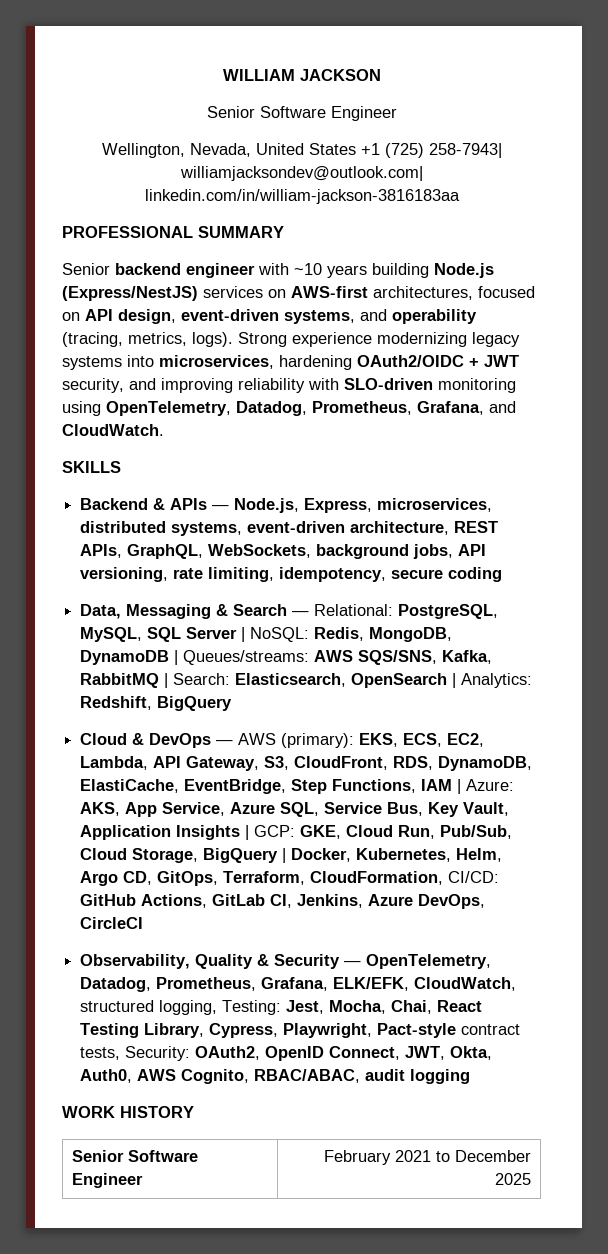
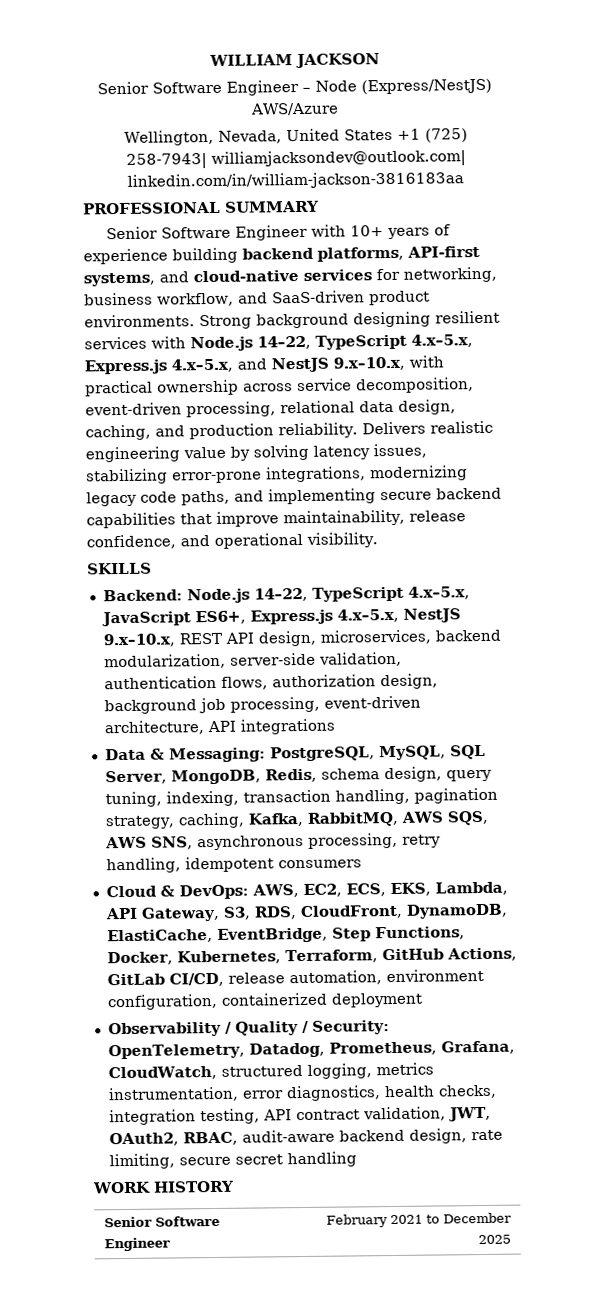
  WILLIAM JACKSON
- Senior Software Engineer
+ Senior Software Engineer – Node (Express/NestJS) AWS/Azure
- Senior backend engineer with ~10 years building Node.js (Express/NestJS) services on AWS-first architectures, focused on API design, event-driven systems, and operability (tracing, metrics, logs). Strong experience modernizing legacy systems into microservices, hardening OAuth2/OIDC + JWT security, and improving reliability with SLO-driven monitoring using OpenTelemetry, Datadog, Prometheus, Grafana, and CloudWatch.
+ Senior Software Engineer with 10+ years of experience building backend platforms, API-first systems, and cloud-native services for networking, business workflow, and SaaS-driven product environments. Strong background designing resilient services with Node.js 14–22, TypeScript 4.x–5.x, Express.js 4.x–5.x, and NestJS 9.x–10.x, with practical ownership across service decomposition, event-driven processing, relational data design, caching, and production reliability. Delivers realistic engineering value by solving latency issues, stabilizing error-prone integrations, modernizing legacy code paths, and implementing secure backend capabilities that improve maintainability, release confidence, and operational visibility.
  SKILLS
- Backend & APIs — Node.js, Express, microservices, distributed systems, event-driven architecture, REST APIs, GraphQL, WebSockets, background jobs, API versioning, rate limiting, idempotency, secure coding
- Data, Messaging & Search — Relational: PostgreSQL, MySQL, SQL Server | NoSQL: Redis, MongoDB, DynamoDB | Queues/streams: AWS SQS/SNS, Kafka, RabbitMQ | Search: Elasticsearch, OpenSearch | Analytics: Redshift, BigQuery
- Cloud & DevOps — AWS (primary): EKS, ECS, EC2, Lambda, API Gateway, S3, CloudFront, RDS, DynamoDB, ElastiCache, EventBridge, Step Functions, IAM | Azure: AKS, App Service, Azure SQL, Service Bus, Key Vault, Application Insights | GCP: GKE, Cloud Run, Pub/Sub, Cloud Storage, BigQuery | Docker, Kubernetes, Helm, Argo CD, GitOps, Terraform, CloudFormation, CI/CD: GitHub Actions, GitLab CI, Jenkins, Azure DevOps, CircleCI
- Observability, Quality & Security — OpenTelemetry, Datadog, Prometheus, Grafana, ELK/EFK, CloudWatch, structured logging, Testing: Jest, Mocha, Chai, React Testing Library, Cypress, Playwright, Pact-style contract tests, Security: OAuth2, OpenID Connect, JWT, Okta, Auth0, AWS Cognito, RBAC/ABAC, audit logging
+ Backend: Node.js 14–22, TypeScript 4.x–5.x, JavaScript ES6+, Express.js 4.x–5.x, NestJS 9.x–10.x, REST API design, microservices, backend modularization, server-side validation, authentication flows, authorization design, background job processing, event-driven architecture, API integrations
+ Data & Messaging: PostgreSQL, MySQL, SQL Server, MongoDB, Redis, schema design, query tuning, indexing, transaction handling, pagination strategy, caching, Kafka, RabbitMQ, AWS SQS, AWS SNS, asynchronous processing, retry handling, idempotent consumers
+ Cloud & DevOps: AWS, EC2, ECS, EKS, Lambda, API Gateway, S3, RDS, CloudFront, DynamoDB, ElastiCache, EventBridge, Step Functions, Docker, Kubernetes, Terraform, GitHub Actions, GitLab CI/CD, release automation, environment configuration, containerized deployment
+ Observability / Quality / Security: OpenTelemetry, Datadog, Prometheus, Grafana, CloudWatch, structured logging, metrics instrumentation, error diagnostics, health checks, integration testing, API contract validation, JWT, OAuth2, RBAC, audit-aware backend design, rate limiting, secure secret handling

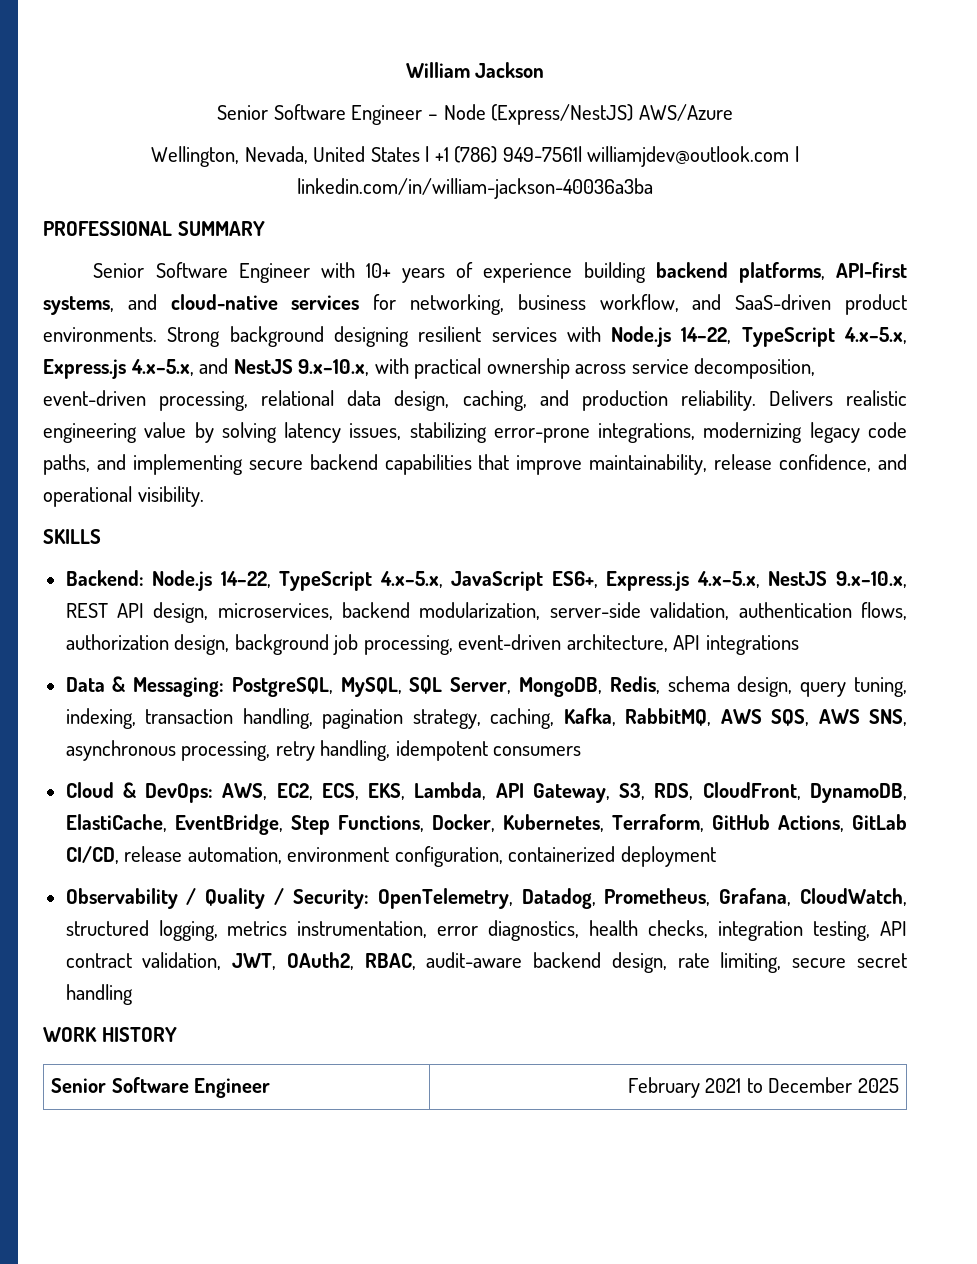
- WILLIAM JACKSON
+ William Jackson
- Wellington, Nevada, United States +1 (725) 258-7943| williamjacksondev@outlook.com| linkedin.com/in/william-jackson-3816183aa
+ Wellington, Nevada, United States | +1 (786) 949-7561| williamjdev@outlook.com | linkedin.com/in/william-jackson-40036a3ba

